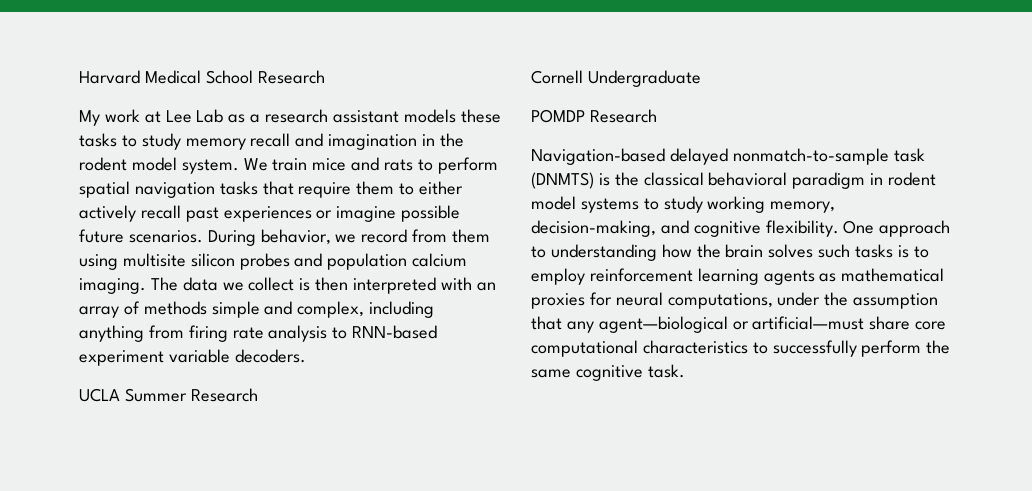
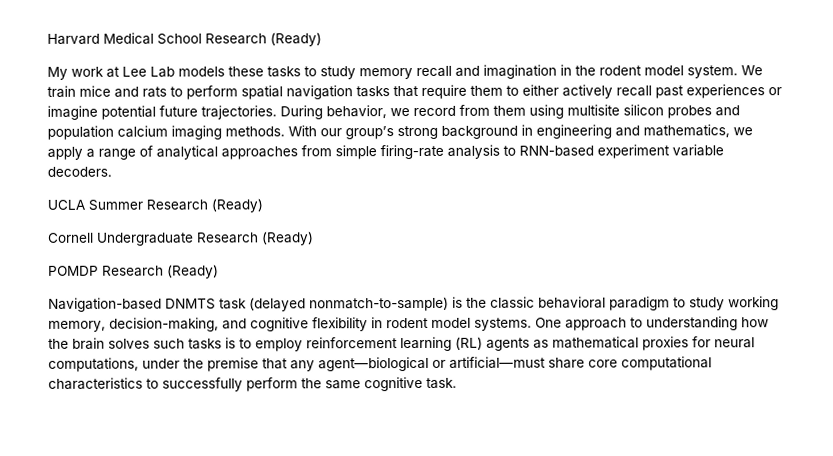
- Harvard Medical School Research
+ Harvard Medical School Research (Ready)
- My work at Lee Lab as a research assistant models these tasks to study memory recall and imagination in the rodent model system.
+ My work at Lee Lab models these tasks to study memory recall and imagination in the rodent model system.
- We train mice and rats to perform spatial navigation tasks that require them to either actively recall past experiences or imagine possible future scenarios.
+ We train mice and rats to perform spatial navigation tasks that require them to either actively recall past experiences or imagine potential future trajectories.
- During behavior, we record from them using multisite silicon probes and population calcium imaging. The data we collect is then interpreted with an array of methods simple and complex, including anything from firing rate analysis to RNN-based experiment variable decoders.
+ During behavior, we record from them using multisite silicon probes and population calcium imaging methods. With our group’s strong background in engineering and mathematics, we apply a range of analytical approaches from simple firing-rate analysis to RNN-based experiment variable decoders.
- UCLA Summer Research
+ UCLA Summer Research (Ready)
- Cornell Undergraduate
+ Cornell Undergraduate Research (Ready)
- POMDP Research
+ POMDP Research (Ready)
- Navigation-based delayed nonmatch-to-sample task (DNMTS) is the classical behavioral paradigm in rodent model systems to study working memory, decision-making, and cognitive flexibility.
+ Navigation-based DNMTS task (delayed nonmatch-to-sample) is the classic behavioral paradigm to study working memory, decision-making, and cognitive flexibility in rodent model systems.
- One approach to understanding how the brain solves such tasks is to employ reinforcement learning agents as mathematical proxies for neural computations, under the assumption that any agent—biological or artificial—must share core computational characteristics to successfully perform the same cognitive task.
+ One approach to understanding how the brain solves such tasks is to employ reinforcement learning (RL) agents as mathematical proxies for neural computations, under the premise that any agent—biological or artificial—must share core computational characteristics to successfully perform the same cognitive task.

